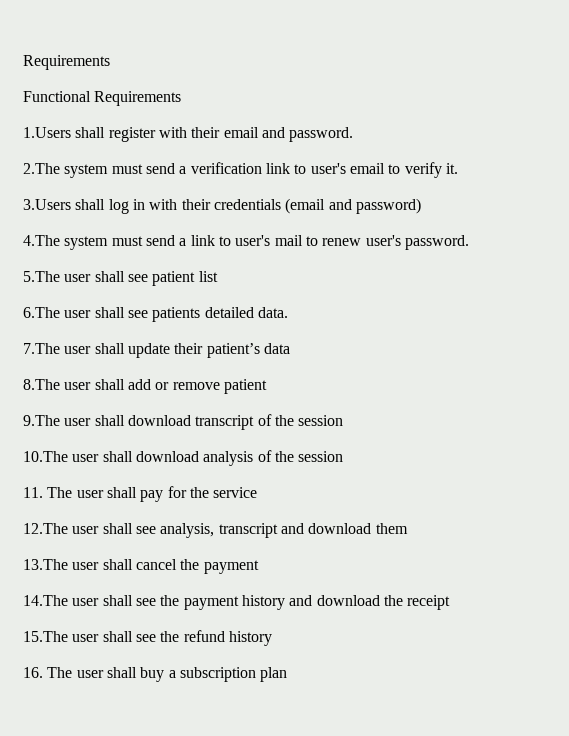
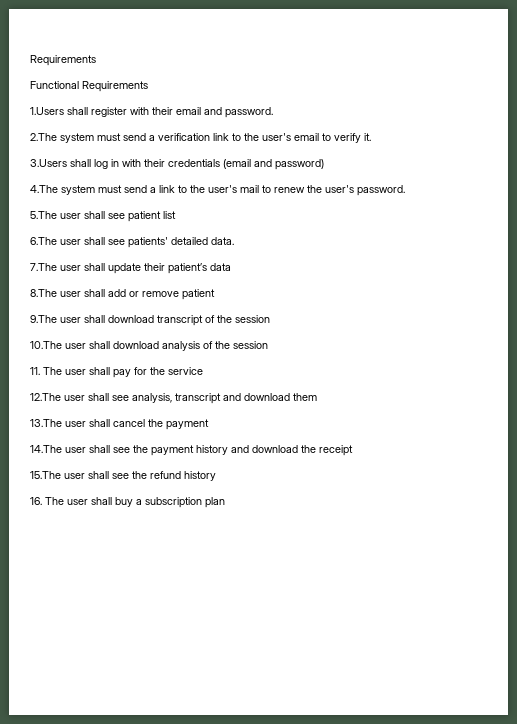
- 2.The system must send a verification link to user's email to verify it.
+ 2.The system must send a verification link to the user's email to verify it.
- 4.The system must send a link to user's mail to renew user's password.
+ 4.The system must send a link to the user's mail to renew the user's password.
- 6.The user shall see patients detailed data.
+ 6.The user shall see patients' detailed data.

